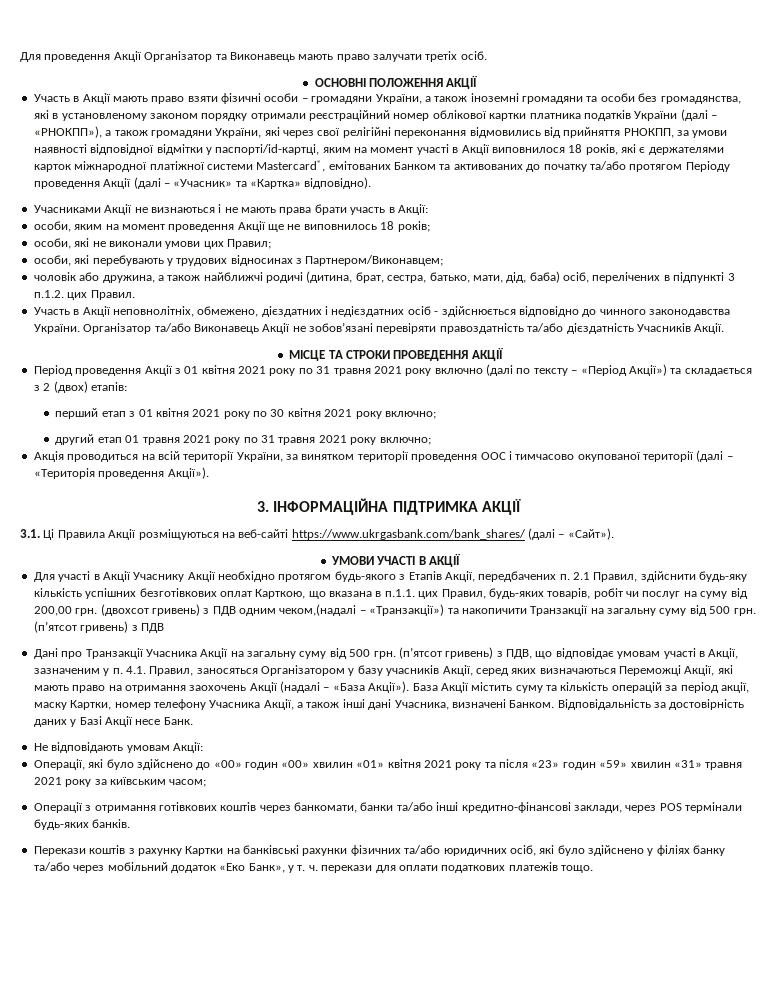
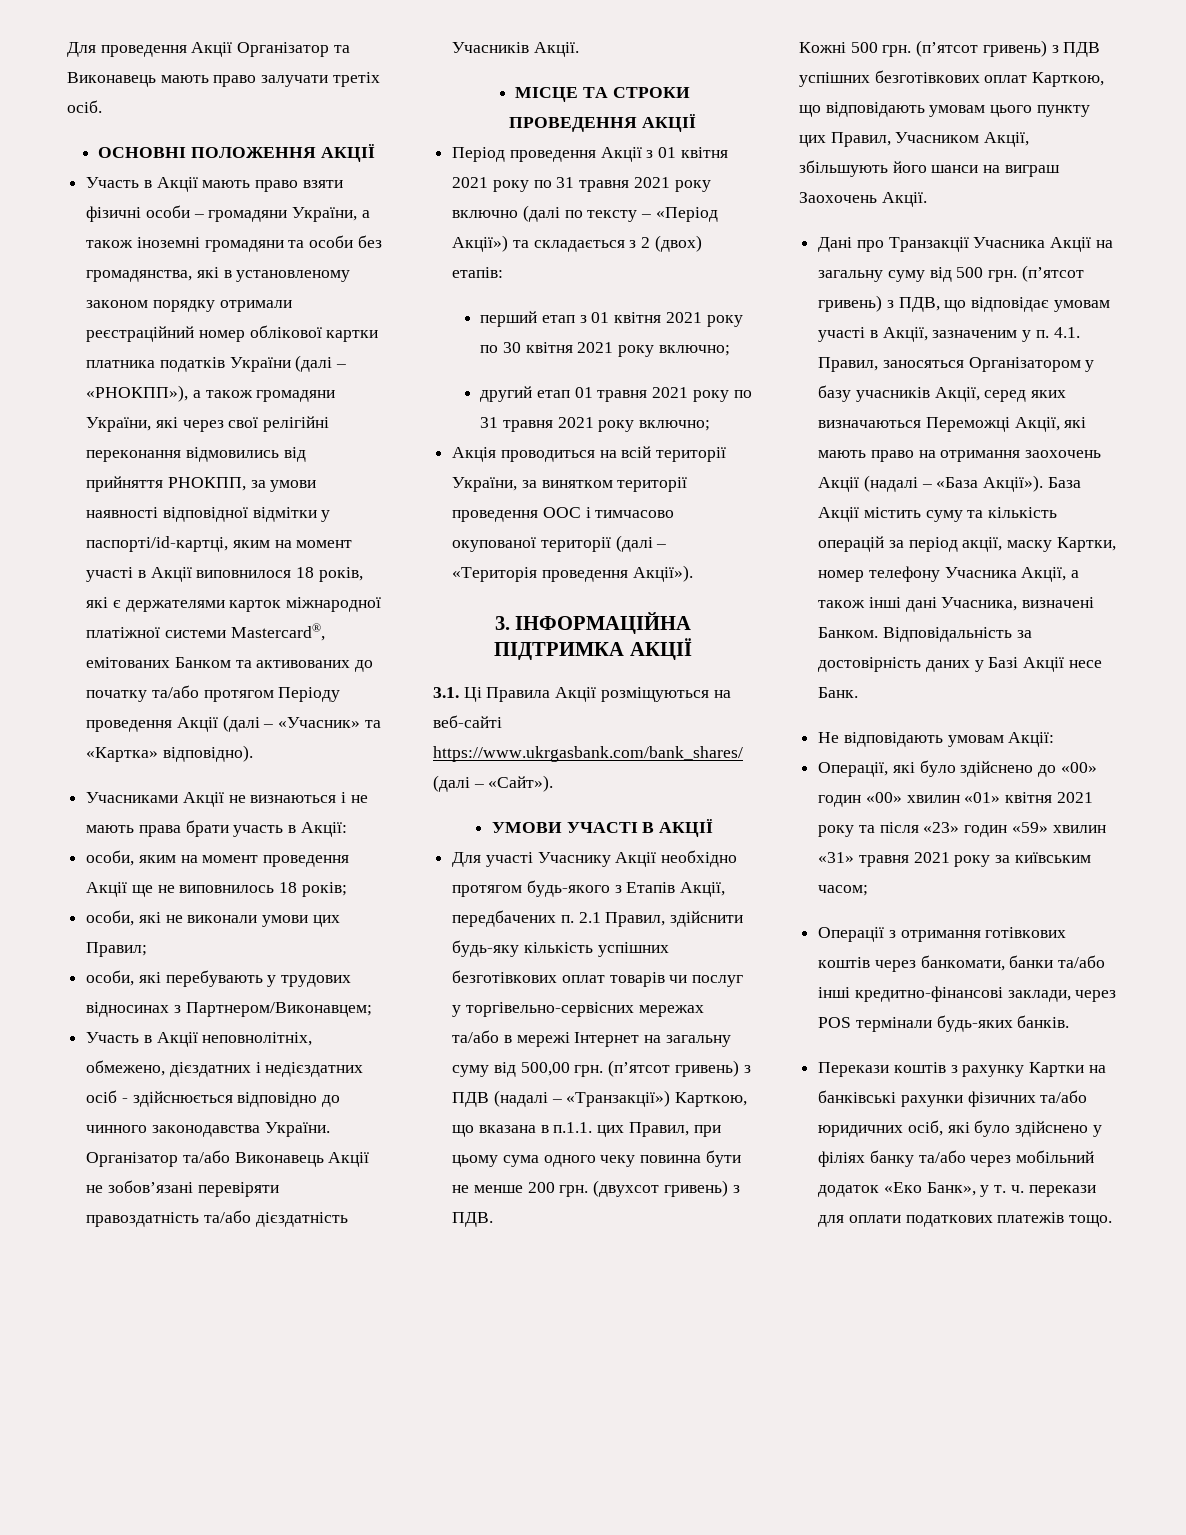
- чоловік або дружина, а також найближчі родичі (дитина, брат, сестра, батько, мати, дід, баба) осіб, перелічених в підпункті 3 п.1.2. цих Правил.
- Для участі в Акції Учаснику Акції необхідно протягом будь-якого з Етапів Акції, передбачених п. 2.1 Правил, здійснити будь-яку кількість успішних безготівкових оплат Карткою, що вказана в п.1.1. цих Правил, будь-яких товарів, робіт чи послуг на суму від 200,00 грн. (двохсот гривень) з ПДВ одним чеком,(надалі – «Транзакції») та накопичити Транзакції на загальну суму від 500 грн.
+ Для участі Учаснику Акції необхідно протягом будь-якого з Етапів Акції, передбачених п. 2.1 Правил, здійснити будь-яку кількість успішних безготівкових оплат товарів чи послуг у торгівельно-сервісних мережах та/або в мережі Інтернет на загальну суму від 500,00 грн. (п’ятсот гривень) з ПДВ (надалі – «Транзакції») Карткою, що вказана в п.1.1. цих Правил, при цьому сума одного чеку повинна бути не менше 200 грн. (двухсот гривень) з ПДВ.
+ Кожні 500 грн.
- (п’ятсот гривень) з ПДВ
+ (п’ятсот гривень) з ПДВ успішних безготівкових оплат Карткою, що відповідають умовам цього пункту цих Правил, Учасником Акції, збільшують його шанси на виграш Заохочень Акції.

